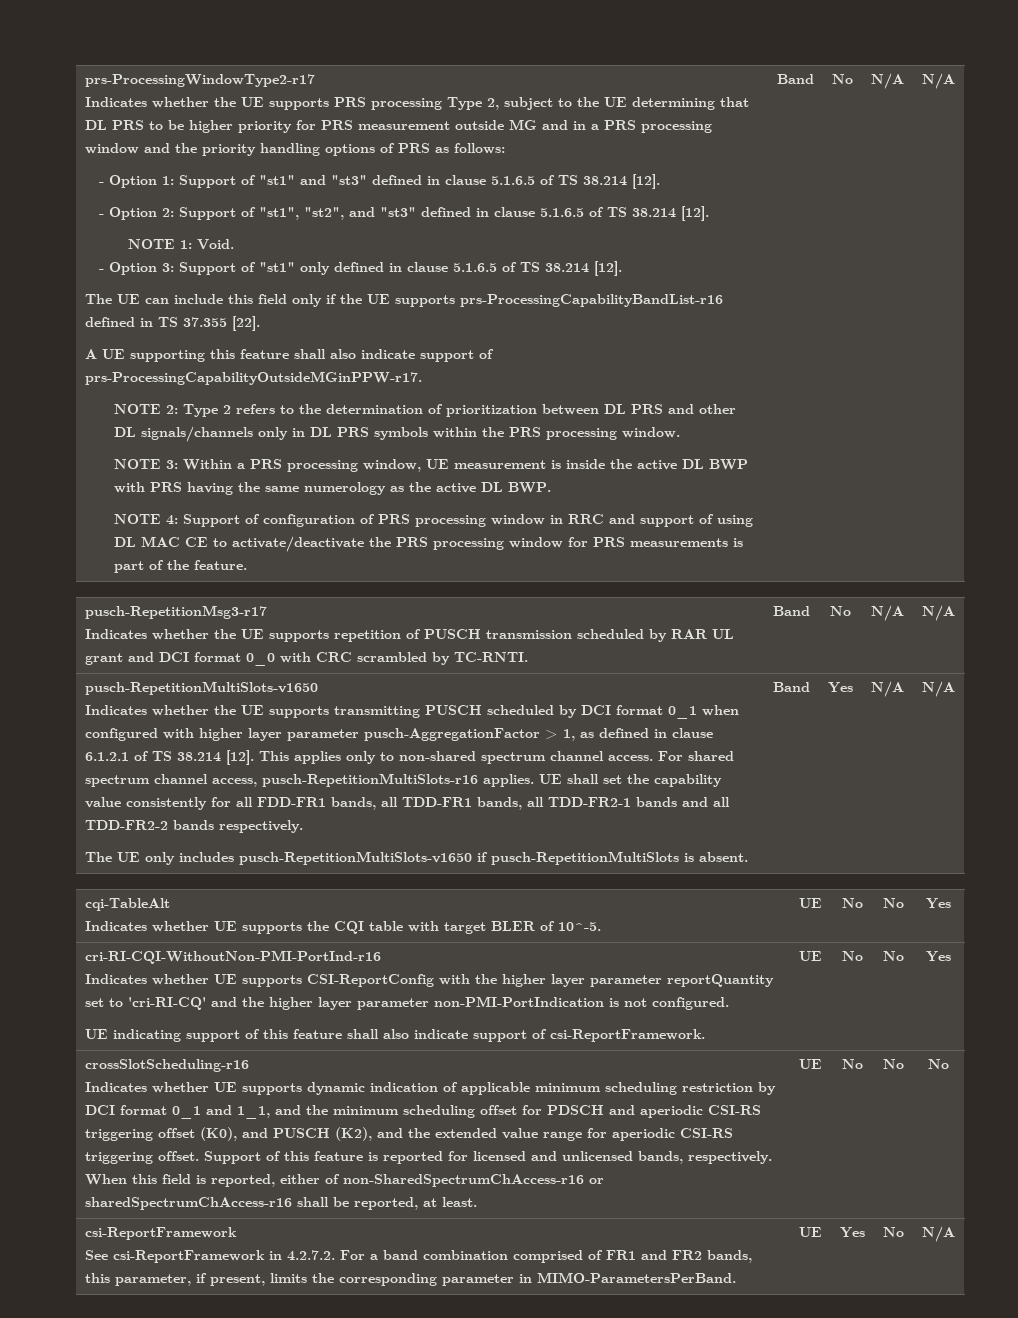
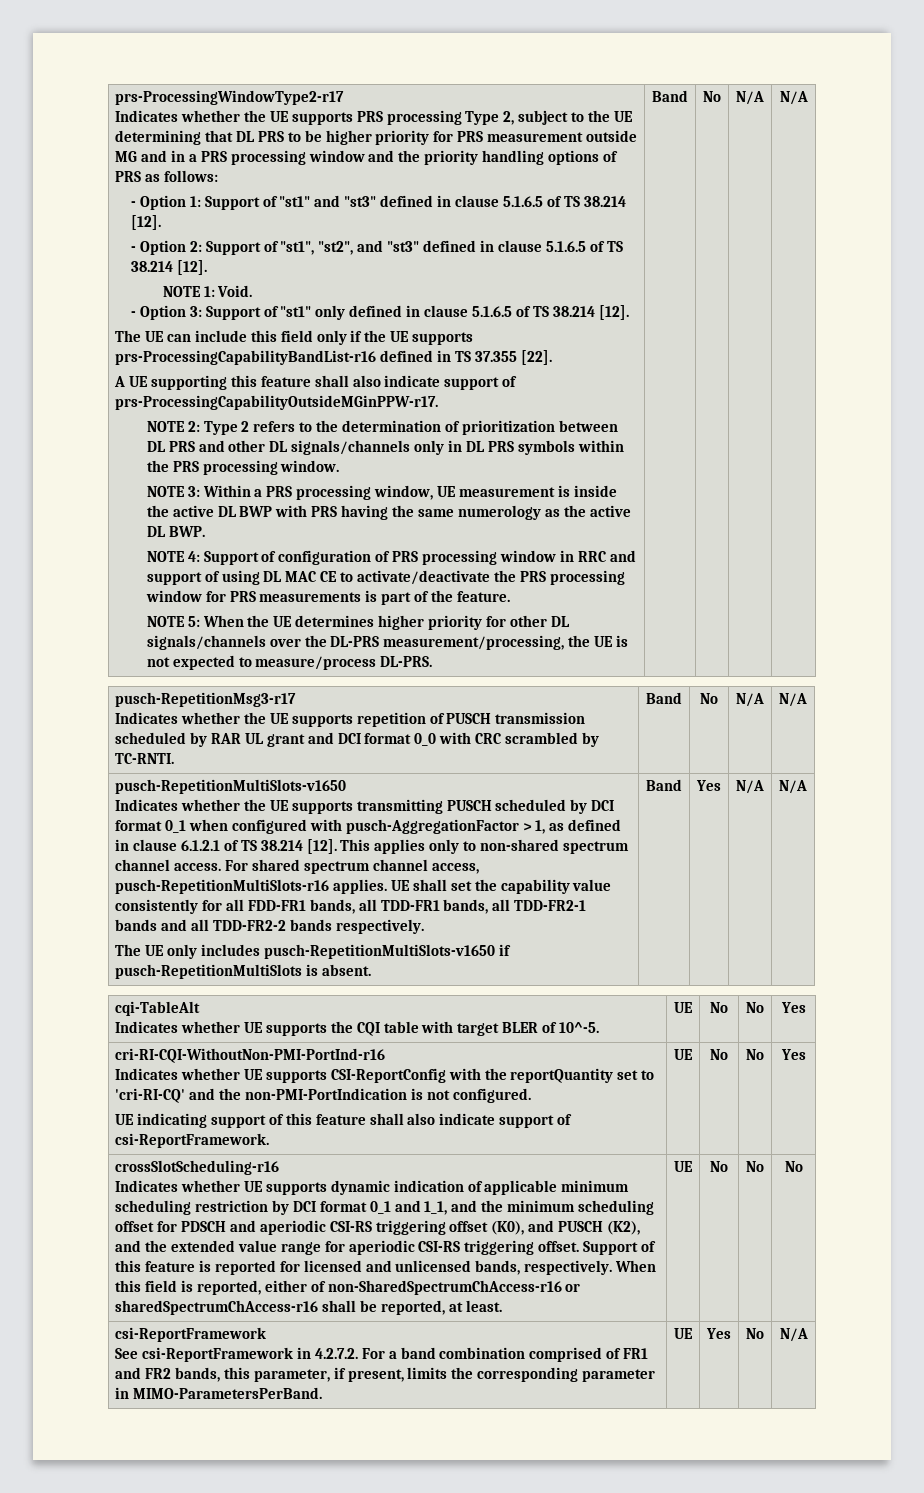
+ NOTE 5: When the UE determines higher priority for other DL signals/channels over the DL-PRS measurement/processing, the UE is not expected to measure/process DL-PRS.
- Indicates whether the UE supports transmitting PUSCH scheduled by DCI format 0_1 when configured with higher layer parameter pusch-AggregationFactor > 1, as defined in clause 6.1.2.1 of TS 38.214 [12].
+ Indicates whether the UE supports transmitting PUSCH scheduled by DCI format 0_1 when configured with pusch-AggregationFactor > 1, as defined in clause 6.1.2.1 of TS 38.214 [12].
  cri-RI-CQI-WithoutNon-PMI-PortInd-r16
- Indicates whether UE supports CSI-ReportConfig with the higher layer parameter reportQuantity set to 'cri-RI-CQ' and the higher layer parameter non-PMI-PortIndication is not configured.
+ Indicates whether UE supports CSI-ReportConfig with the reportQuantity set to 'cri-RI-CQ' and the non-PMI-PortIndication is not configured.

